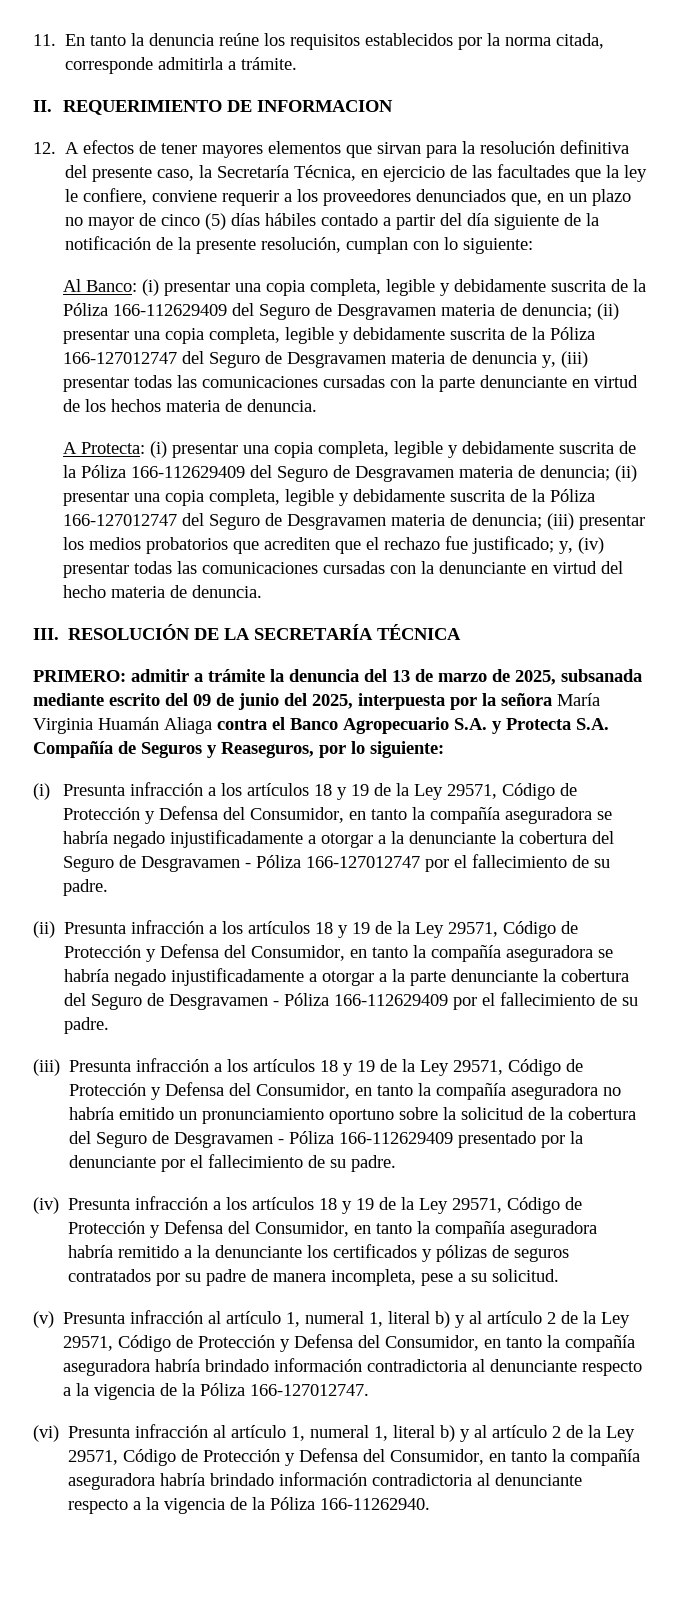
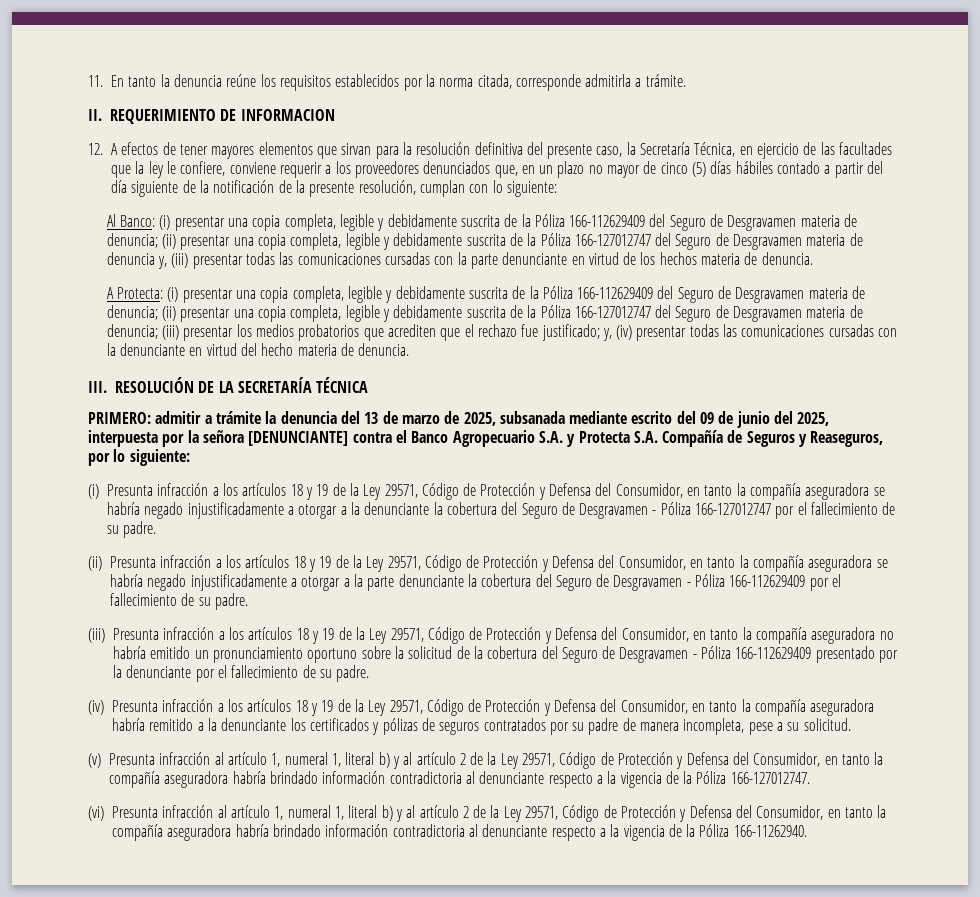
- PRIMERO: admitir a trámite la denuncia del 13 de marzo de 2025, subsanada mediante escrito del 09 de junio del 2025, interpuesta por la señora María Virginia Huamán Aliaga contra el Banco Agropecuario S.A. y Protecta S.A. Compañía de Seguros y Reaseguros, por lo siguiente:
+ PRIMERO: admitir a trámite la denuncia del 13 de marzo de 2025, subsanada mediante escrito del 09 de junio del 2025, interpuesta por la señora [DENUNCIANTE] contra el Banco Agropecuario S.A. y Protecta S.A. Compañía de Seguros y Reaseguros, por lo siguiente:

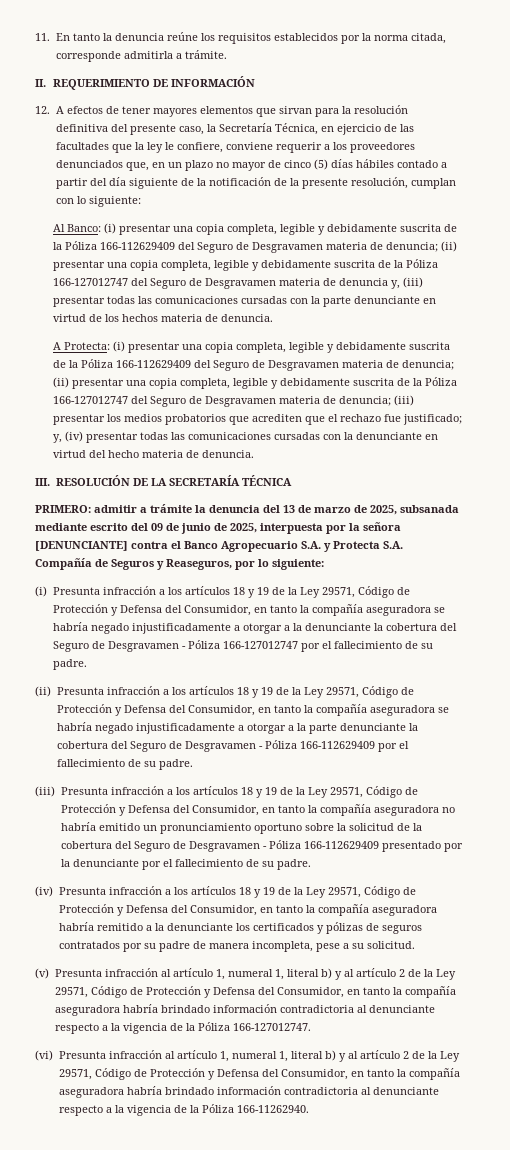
- II. REQUERIMIENTO DE INFORMACION
+ II. REQUERIMIENTO DE INFORMACIÓN
- PRIMERO: admitir a trámite la denuncia del 13 de marzo de 2025, subsanada mediante escrito del 09 de junio del 2025, interpuesta por la señora [DENUNCIANTE] contra el Banco Agropecuario S.A. y Protecta S.A. Compañía de Seguros y Reaseguros, por lo siguiente:
+ PRIMERO: admitir a trámite la denuncia del 13 de marzo de 2025, subsanada mediante escrito del 09 de junio de 2025, interpuesta por la señora [DENUNCIANTE] contra el Banco Agropecuario S.A. y Protecta S.A. Compañía de Seguros y Reaseguros, por lo siguiente:

